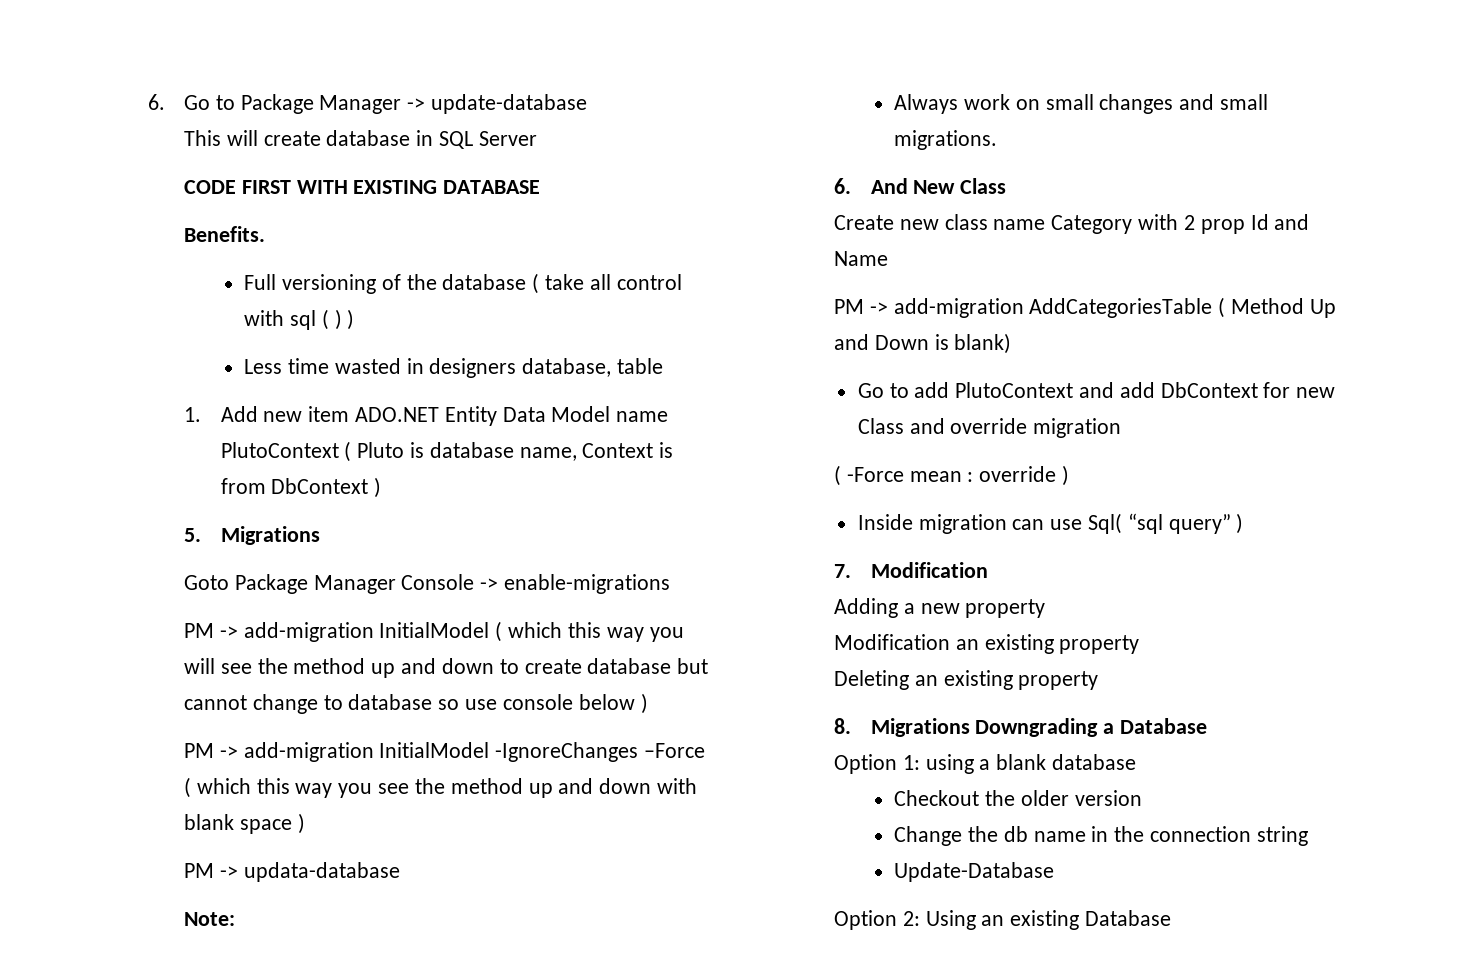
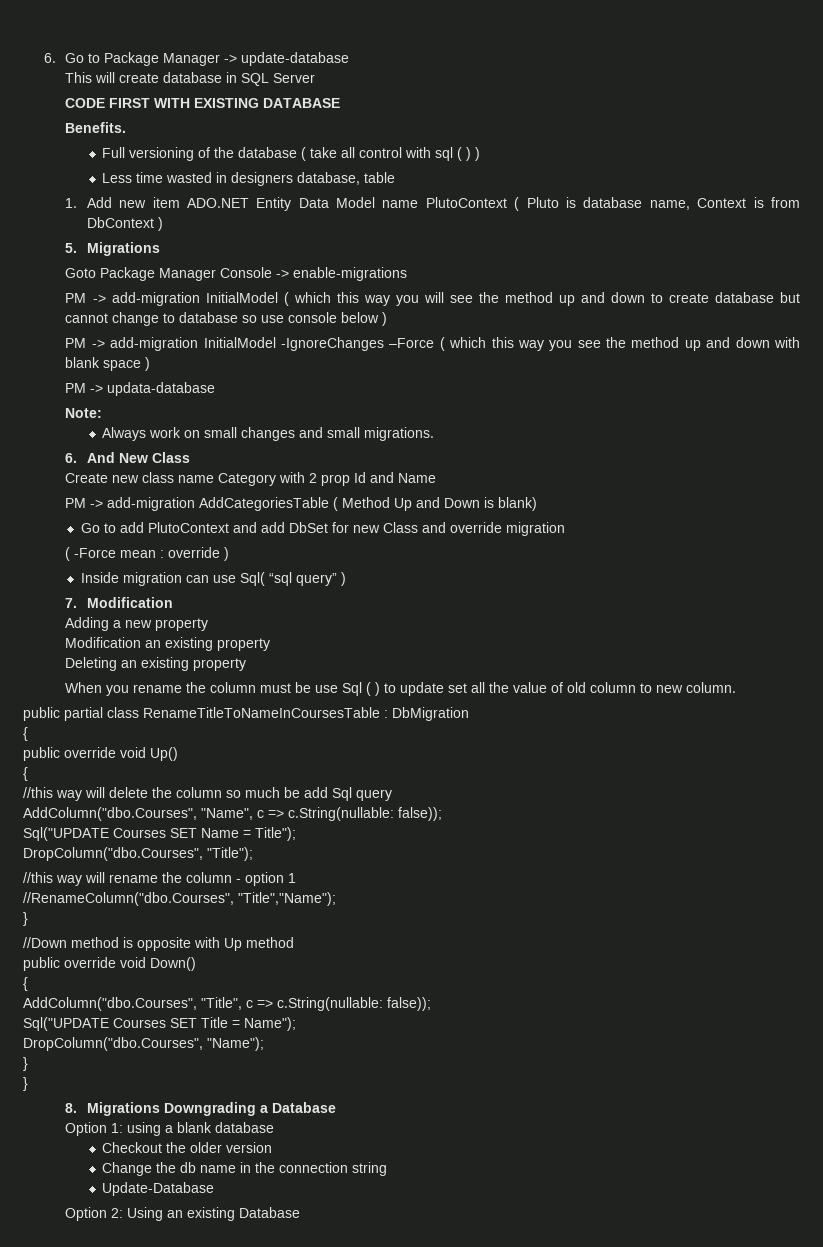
- Go to add PlutoContext and add DbContext for new Class and override migration
+ Go to add PlutoContext and add DbSet for new Class and override migration
+ When you rename the column must be use Sql ( ) to update set all the value of old column to new column.
+ public partial class RenameTitleToNameInCoursesTable : DbMigration
+ {
+ public override void Up()
+ {
+ //this way will delete the column so much be add Sql query
+ AddColumn("dbo.Courses", "Name", c => c.String(nullable: false));
+ Sql("UPDATE Courses SET Name = Title");
+ DropColumn("dbo.Courses", "Title");
+ //this way will rename the column - option 1
+ //RenameColumn("dbo.Courses", "Title","Name");
+ }
+ //Down method is opposite with Up method
+ public override void Down()
+ {
+ AddColumn("dbo.Courses", "Title", c => c.String(nullable: false));
+ Sql("UPDATE Courses SET Title = Name");
+ DropColumn("dbo.Courses", "Name");
+ }
+ }

